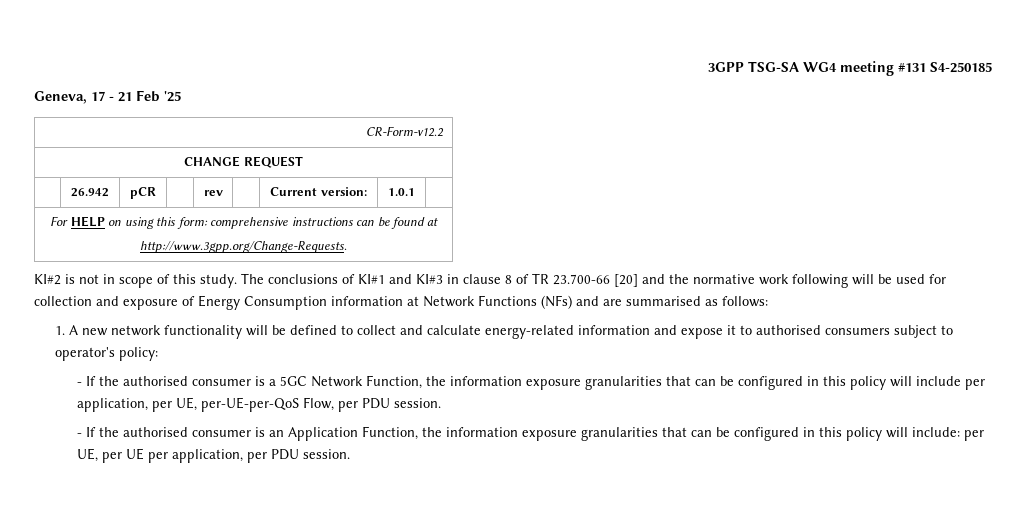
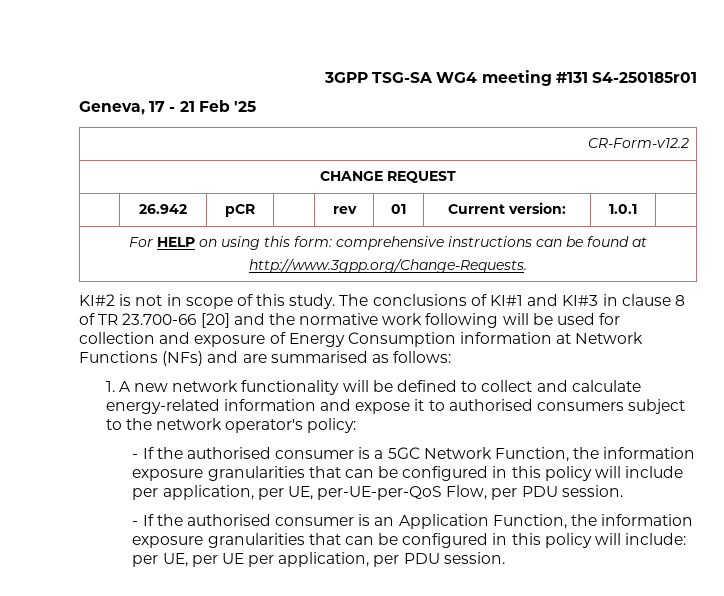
- 3GPP TSG-SA WG4 meeting #131 S4-250185
+ 3GPP TSG-SA WG4 meeting #131 S4-250185r01
- | 26.942 | pCR | | rev | | Current version: | 1.0.1 |
+ | 26.942 | pCR | | rev | 01 | Current version: | 1.0.1 |
- 1. A new network functionality will be defined to collect and calculate energy-related information and expose it to authorised consumers subject to operator's policy:
+ 1. A new network functionality will be defined to collect and calculate energy-related information and expose it to authorised consumers subject to the network operator's policy:

